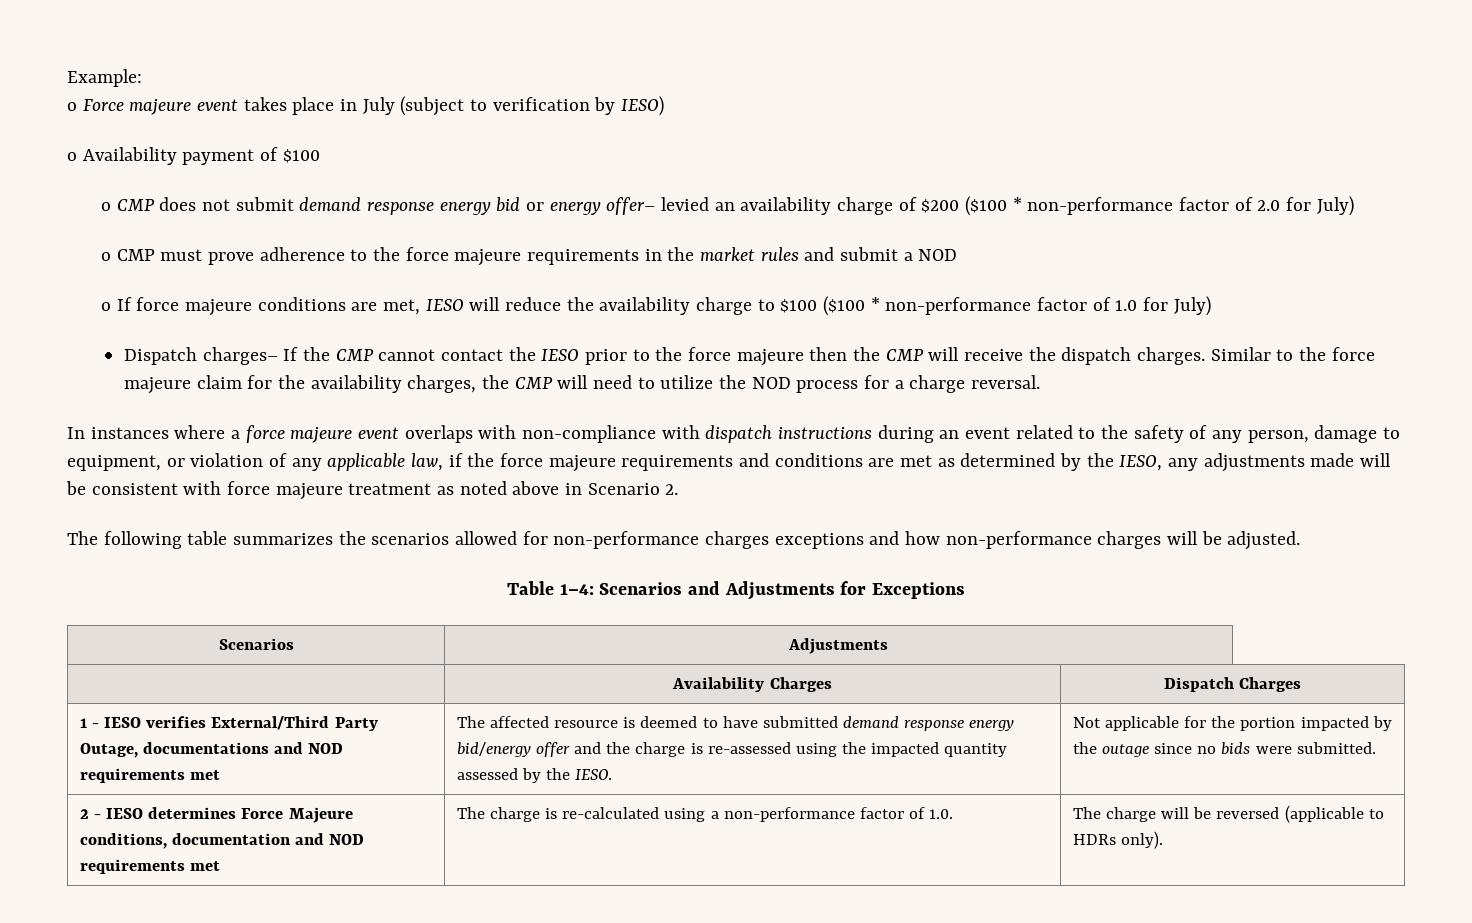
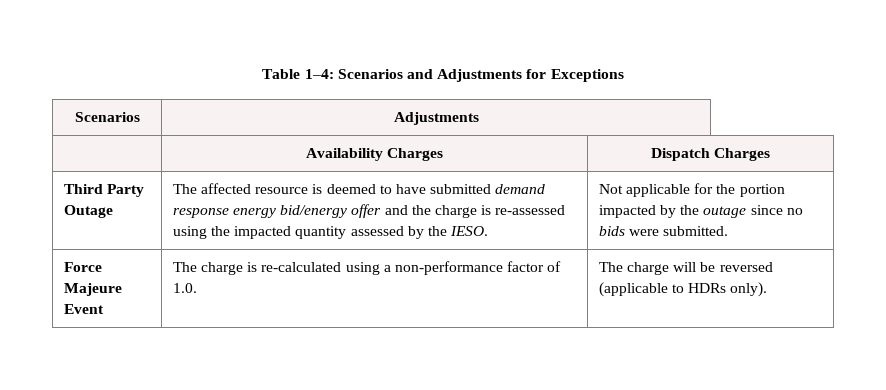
- Example:
- o Force majeure event takes place in July (subject to verification by IESO)
- o Availability payment of $100
- o CMP does not submit demand response energy bid or energy offer– levied an availability charge of $200 ($100 * non-performance factor of 2.0 for July)
- o CMP must prove adherence to the force majeure requirements in the market rules and submit a NOD
- o If force majeure conditions are met, IESO will reduce the availability charge to $100 ($100 * non-performance factor of 1.0 for July)
- Dispatch charges– If the CMP cannot contact the IESO prior to the force majeure then the CMP will receive the dispatch charges. Similar to the force majeure claim for the availability charges, the CMP will need to utilize the NOD process for a charge reversal.
- In instances where a force majeure event overlaps with non-compliance with dispatch instructions during an event related to the safety of any person, damage to equipment, or violation of any applicable law, if the force majeure requirements and conditions are met as determined by the IESO, any adjustments made will be consistent with force majeure treatment as noted above in Scenario 2.
- The following table summarizes the scenarios allowed for non-performance charges exceptions and how non-performance charges will be adjusted.
- 1 - IESO verifies External/Third Party Outage, documentations and NOD requirements met
+ Third Party Outage
- 2 - IESO determines Force Majeure conditions, documentation and NOD requirements met | The charge is re-calculated using a non-performance factor of 1.0. | The charge will be reversed (applicable to HDRs only).
+ Force Majeure Event | The charge is re-calculated using a non-performance factor of 1.0. | The charge will be reversed (applicable to HDRs only).

